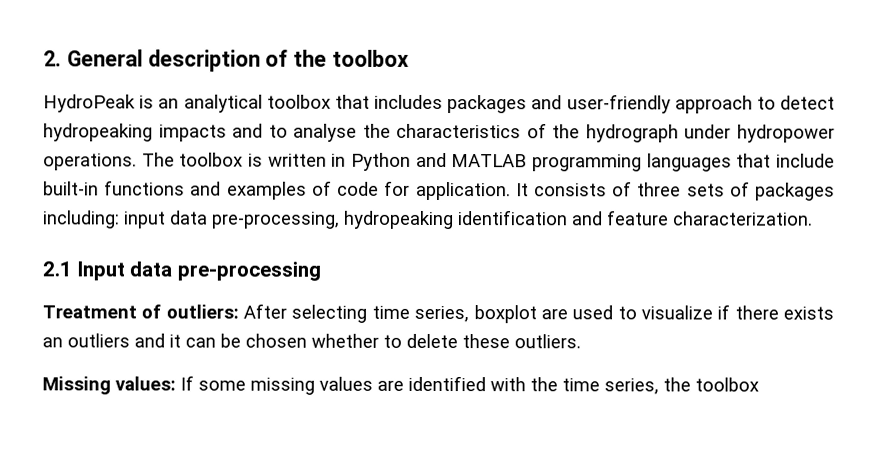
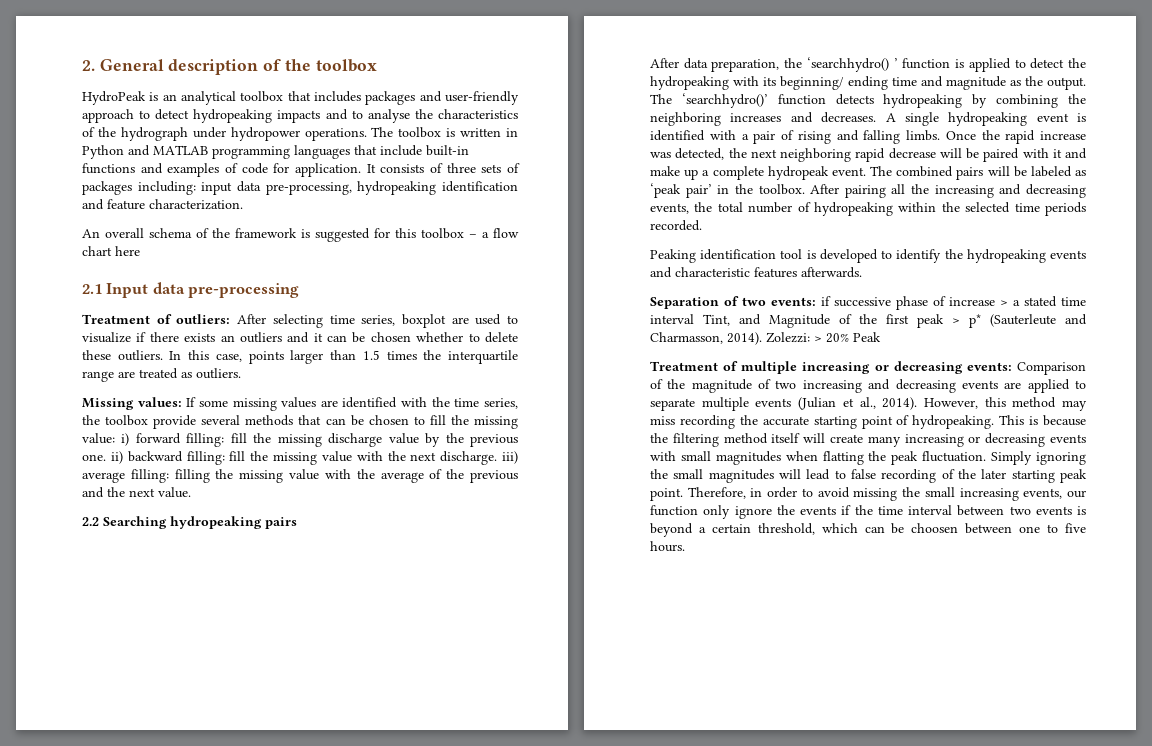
+ An overall schema of the framework is suggested for this toolbox – a flow chart here
+ In this case, points larger than 1.5 times the interquartile range are treated as outliers.
- Missing values: If some missing values are identified with the time series, the toolbox
+ Missing values: If some missing values are identified with the time series, the toolbox provide several methods that can be chosen to fill the missing value: i) forward filling: fill the missing discharge value by the previous one. ii) backward filling: fill the missing value with the next discharge. iii) average filling: filling the missing value with the average of the previous and the next value.
+ 2.2 Searching hydropeaking pairs
+ After data preparation, the ‘searchhydro() ’ function is applied to detect the hydropeaking with its beginning/ ending time and magnitude as the output. The ‘searchhydro()’ function detects hydropeaking by combining the neighboring increases and decreases. A single hydropeaking event is identified with a pair of rising and falling limbs. Once the rapid increase was detected, the next neighboring rapid decrease will be paired with it and make up a complete hydropeak event. The combined pairs will be labeled as ‘peak pair’ in the toolbox. After pairing all the increasing and decreasing events, the total number of hydropeaking within the selected time periods recorded.
+ Peaking identification tool is developed to identify the hydropeaking events and characteristic features afterwards.
+ Separation of two events: if successive phase of increase > a stated time interval Tint, and Magnitude of the first peak > p* (Sauterleute and Charmasson, 2014). Zolezzi: > 20% Peak
+ Treatment of multiple increasing or decreasing events: Comparison of the magnitude of two increasing and decreasing events are applied to separate multiple events (Julian et al., 2014). However, this method may miss recording the accurate starting point of hydropeaking. This is because the filtering method itself will create many increasing or decreasing events with small magnitudes when flatting the peak fluctuation. Simply ignoring the small magnitudes will lead to false recording of the later starting peak point. Therefore, in order to avoid missing the small increasing events, our function only ignore the events if the time interval between two events is beyond a certain threshold, which can be choosen between one to five hours.

